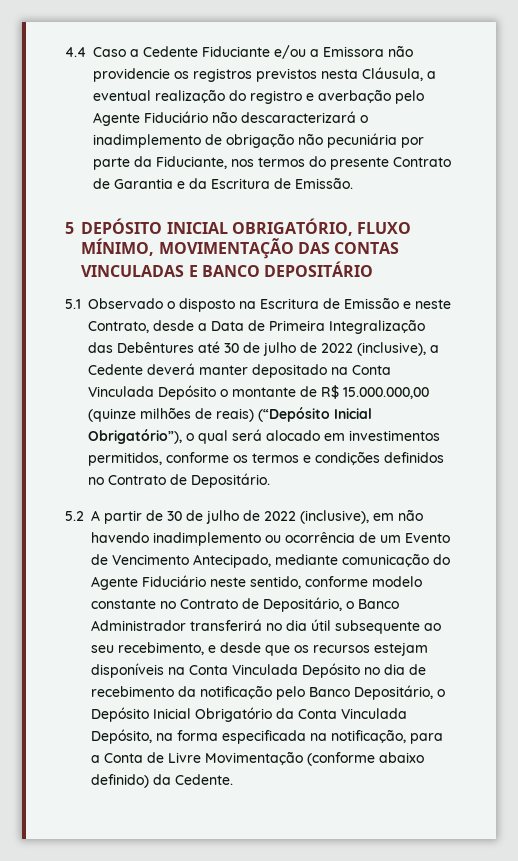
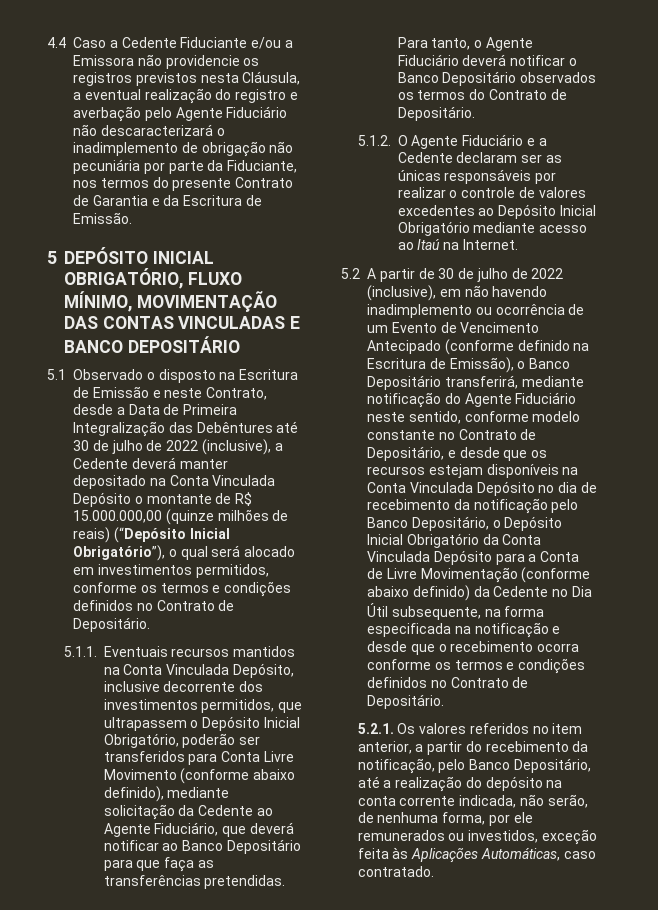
+ 5.1.1. Eventuais recursos mantidos na Conta Vinculada Depósito, inclusive decorrente dos investimentos permitidos, que ultrapassem o Depósito Inicial Obrigatório, poderão ser transferidos para Conta Livre Movimento (conforme abaixo definido), mediante solicitação da Cedente ao Agente Fiduciário, que deverá notificar ao Banco Depositário para que faça as transferências pretendidas. Para tanto, o Agente Fiduciário deverá notificar o Banco Depositário observados os termos do Contrato de Depositário.
+ 5.1.2. O Agente Fiduciário e a Cedente declaram ser as únicas responsáveis por realizar o controle de valores excedentes ao Depósito Inicial Obrigatório mediante acesso ao Itaú na Internet.
- 5.2 A partir de 30 de julho de 2022 (inclusive), em não havendo inadimplemento ou ocorrência de um Evento de Vencimento Antecipado, mediante comunicação do Agente Fiduciário neste sentido, conforme modelo constante no Contrato de Depositário, o Banco Administrador transferirá no dia útil subsequente ao seu recebimento, e desde que os recursos estejam disponíveis na Conta Vinculada Depósito no dia de recebimento da notificação pelo Banco Depositário, o Depósito Inicial Obrigatório da Conta Vinculada Depósito, na forma especificada na notificação, para a Conta de Livre Movimentação (conforme abaixo definido) da Cedente.
+ 5.2 A partir de 30 de julho de 2022 (inclusive), em não havendo inadimplemento ou ocorrência de um Evento de Vencimento Antecipado (conforme definido na Escritura de Emissão), o Banco Depositário transferirá, mediante notificação do Agente Fiduciário neste sentido, conforme modelo constante no Contrato de Depositário, e desde que os recursos estejam disponíveis na Conta Vinculada Depósito no dia de recebimento da notificação pelo Banco Depositário, o Depósito Inicial Obrigatório da Conta Vinculada Depósito para a Conta de Livre Movimentação (conforme abaixo definido) da Cedente no Dia Útil subsequente, na forma especificada na notificação e desde que o recebimento ocorra conforme os termos e condições definidos no Contrato de Depositário.
+ 5.2.1. Os valores referidos no item anterior, a partir do recebimento da notificação, pelo Banco Depositário, até a realização do depósito na conta corrente indicada, não serão, de nenhuma forma, por ele remunerados ou investidos, exceção feita às Aplicações Automáticas, caso contratado.

